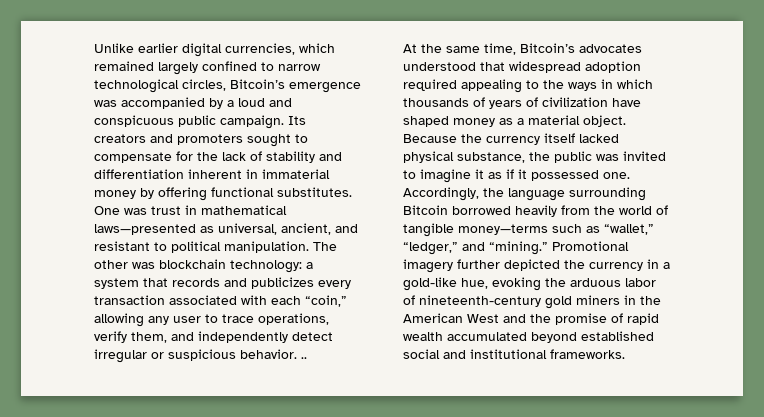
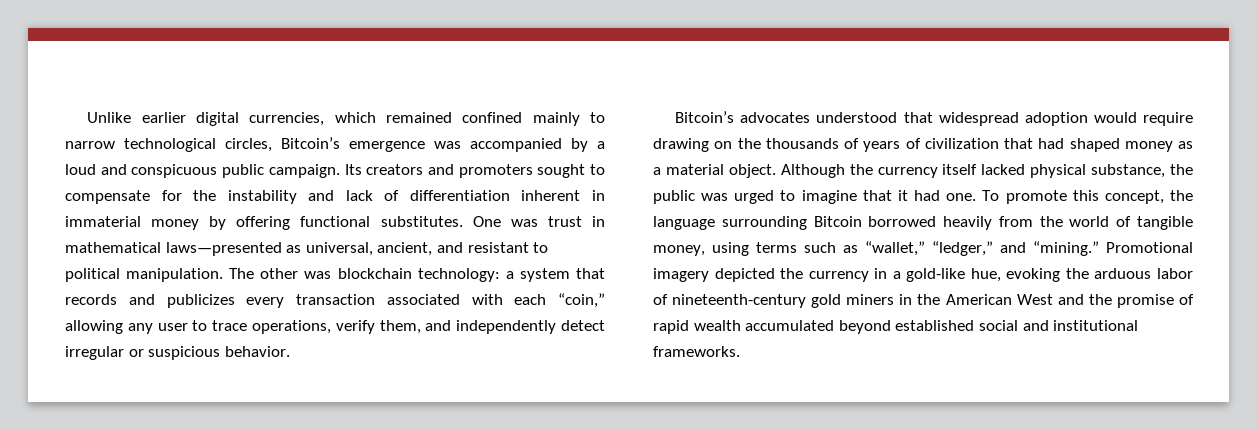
- Unlike earlier digital currencies, which remained largely confined to narrow technological circles, Bitcoin’s emergence was accompanied by a loud and conspicuous public campaign.
+ Unlike earlier digital currencies, which remained confined mainly to narrow technological circles, Bitcoin’s emergence was accompanied by a loud and conspicuous public campaign.
- Its creators and promoters sought to compensate for the lack of stability and differentiation inherent in immaterial money by offering functional substitutes.
+ Its creators and promoters sought to compensate for the instability and lack of differentiation inherent in immaterial money by offering functional substitutes.
- The other was blockchain technology: a system that records and publicizes every transaction associated with each “coin,” allowing any user to trace operations, verify them, and independently detect irregular or suspicious behavior. ..
- At the same time, Bitcoin’s advocates understood that widespread adoption required appealing to the ways in which thousands of years of civilization have shaped money as a material object.
+ The other was blockchain technology: a system that records and publicizes every transaction associated with each “coin,” allowing any user to trace operations, verify them, and independently detect irregular or suspicious behavior.
+ Bitcoin’s advocates understood that widespread adoption would require drawing on the thousands of years of civilization that had shaped money as a material object.
- Because the currency itself lacked physical substance, the public was invited to imagine it as if it possessed one. Accordingly, the language surrounding Bitcoin borrowed heavily from the world of tangible money—terms such as “wallet,” “ledger,” and “mining.”
+ Although the currency itself lacked physical substance, the public was urged to imagine that it had one. To promote this concept, the language surrounding Bitcoin borrowed heavily from the world of tangible money, using terms such as “wallet,” “ledger,” and “mining.”
- Promotional imagery further depicted the currency in a gold-like hue, evoking the arduous labor of nineteenth-century gold miners in the American West and the promise of rapid wealth accumulated beyond established social and institutional frameworks.
+ Promotional imagery depicted the currency in a gold-like hue, evoking the arduous labor of nineteenth-century gold miners in the American West and the promise of rapid wealth accumulated beyond established social and institutional frameworks.

